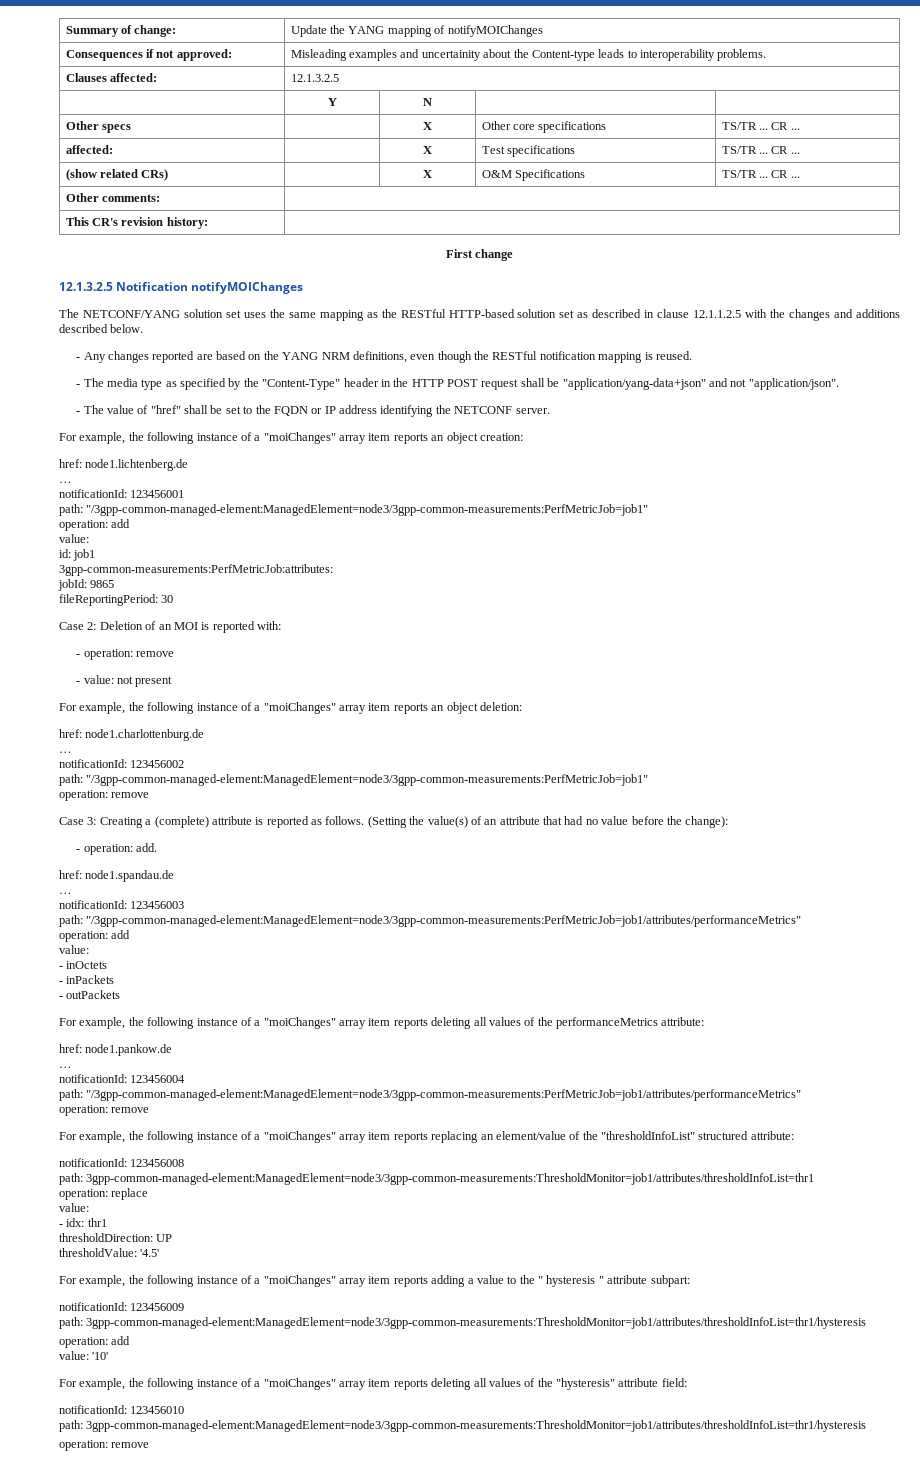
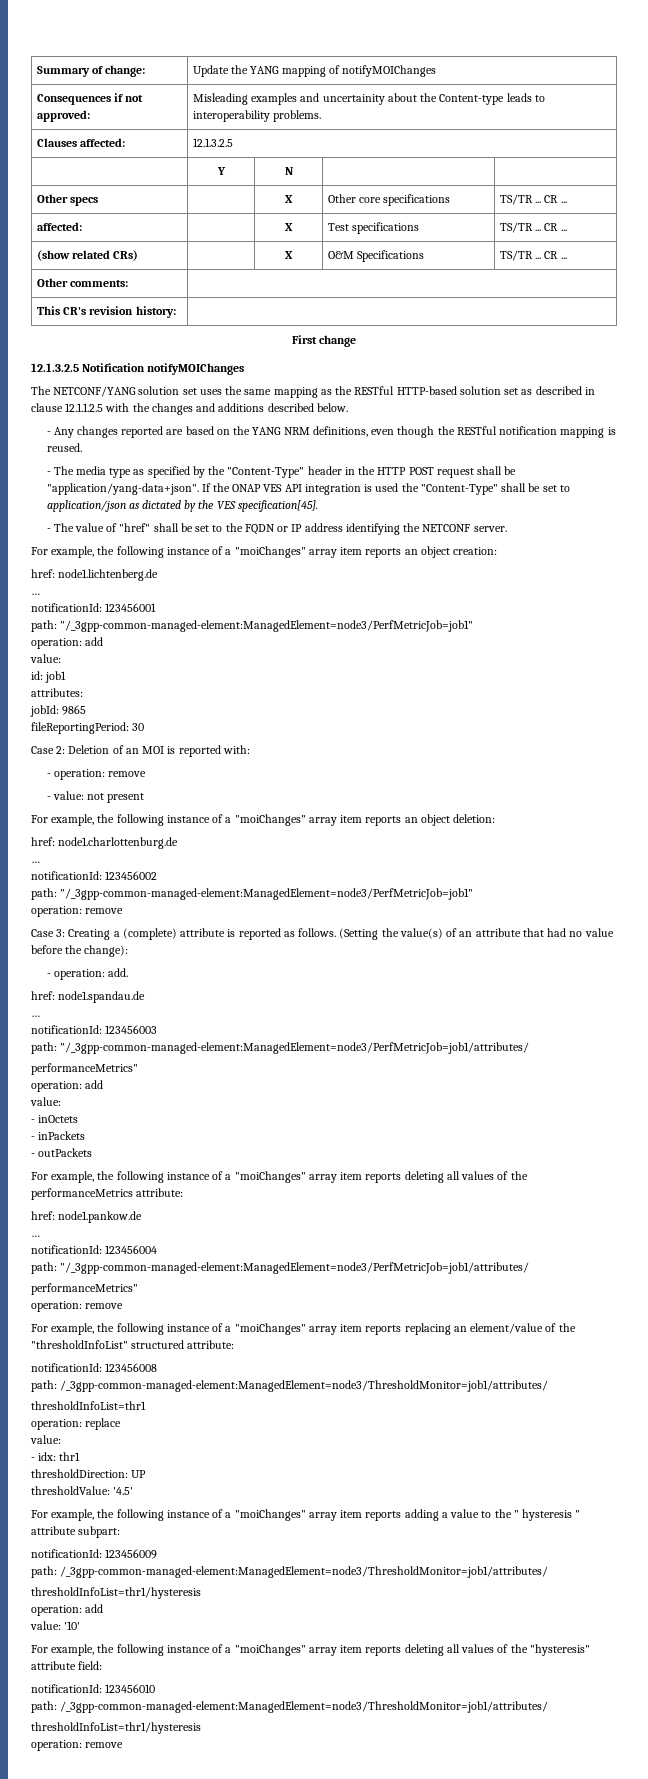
- - The media type as specified by the "Content-Type" header in the HTTP POST request shall be "application/yang-data+json" and not "application/json".
+ - The media type as specified by the "Content-Type" header in the HTTP POST request shall be "application/yang-data+json". If the ONAP VES API integration is used the "Content-Type" shall be set to application/json as dictated by the VES specification[45].
  notificationId: 123456001
- path: "/3gpp-common-managed-element:ManagedElement=node3/3gpp-common-measurements:PerfMetricJob=job1"
+ path: "/_3gpp-common-managed-element:ManagedElement=node3/PerfMetricJob=job1"
- 3gpp-common-measurements:PerfMetricJob:attributes:
+ attributes:
  notificationId: 123456002
- path: "/3gpp-common-managed-element:ManagedElement=node3/3gpp-common-measurements:PerfMetricJob=job1"
+ path: "/_3gpp-common-managed-element:ManagedElement=node3/PerfMetricJob=job1"
  notificationId: 123456003
- path: "/3gpp-common-managed-element:ManagedElement=node3/3gpp-common-measurements:PerfMetricJob=job1/attributes/performanceMetrics"
+ path: "/_3gpp-common-managed-element:ManagedElement=node3/PerfMetricJob=job1/attributes/
+ performanceMetrics"
  notificationId: 123456004
- path: "/3gpp-common-managed-element:ManagedElement=node3/3gpp-common-measurements:PerfMetricJob=job1/attributes/performanceMetrics"
+ path: "/_3gpp-common-managed-element:ManagedElement=node3/PerfMetricJob=job1/attributes/
+ performanceMetrics"
  notificationId: 123456008
- path: 3gpp-common-managed-element:ManagedElement=node3/3gpp-common-measurements:ThresholdMonitor=job1/attributes/thresholdInfoList=thr1
+ path: /_3gpp-common-managed-element:ManagedElement=node3/ThresholdMonitor=job1/attributes/
+ thresholdInfoList=thr1
  notificationId: 123456009
- path: 3gpp-common-managed-element:ManagedElement=node3/3gpp-common-measurements:ThresholdMonitor=job1/attributes/thresholdInfoList=thr1/hysteresis
+ path: /_3gpp-common-managed-element:ManagedElement=node3/ThresholdMonitor=job1/attributes/
+ thresholdInfoList=thr1/hysteresis
  notificationId: 123456010
- path: 3gpp-common-managed-element:ManagedElement=node3/3gpp-common-measurements:ThresholdMonitor=job1/attributes/thresholdInfoList=thr1/hysteresis
+ path: /_3gpp-common-managed-element:ManagedElement=node3/ThresholdMonitor=job1/attributes/
+ thresholdInfoList=thr1/hysteresis

